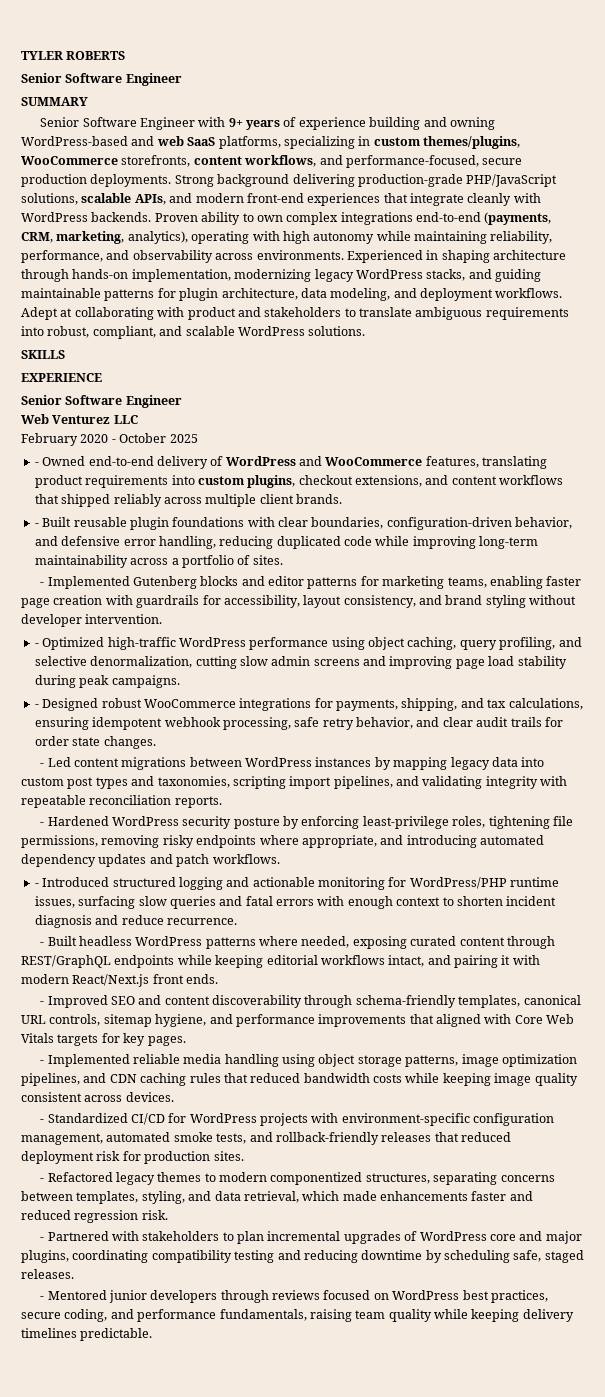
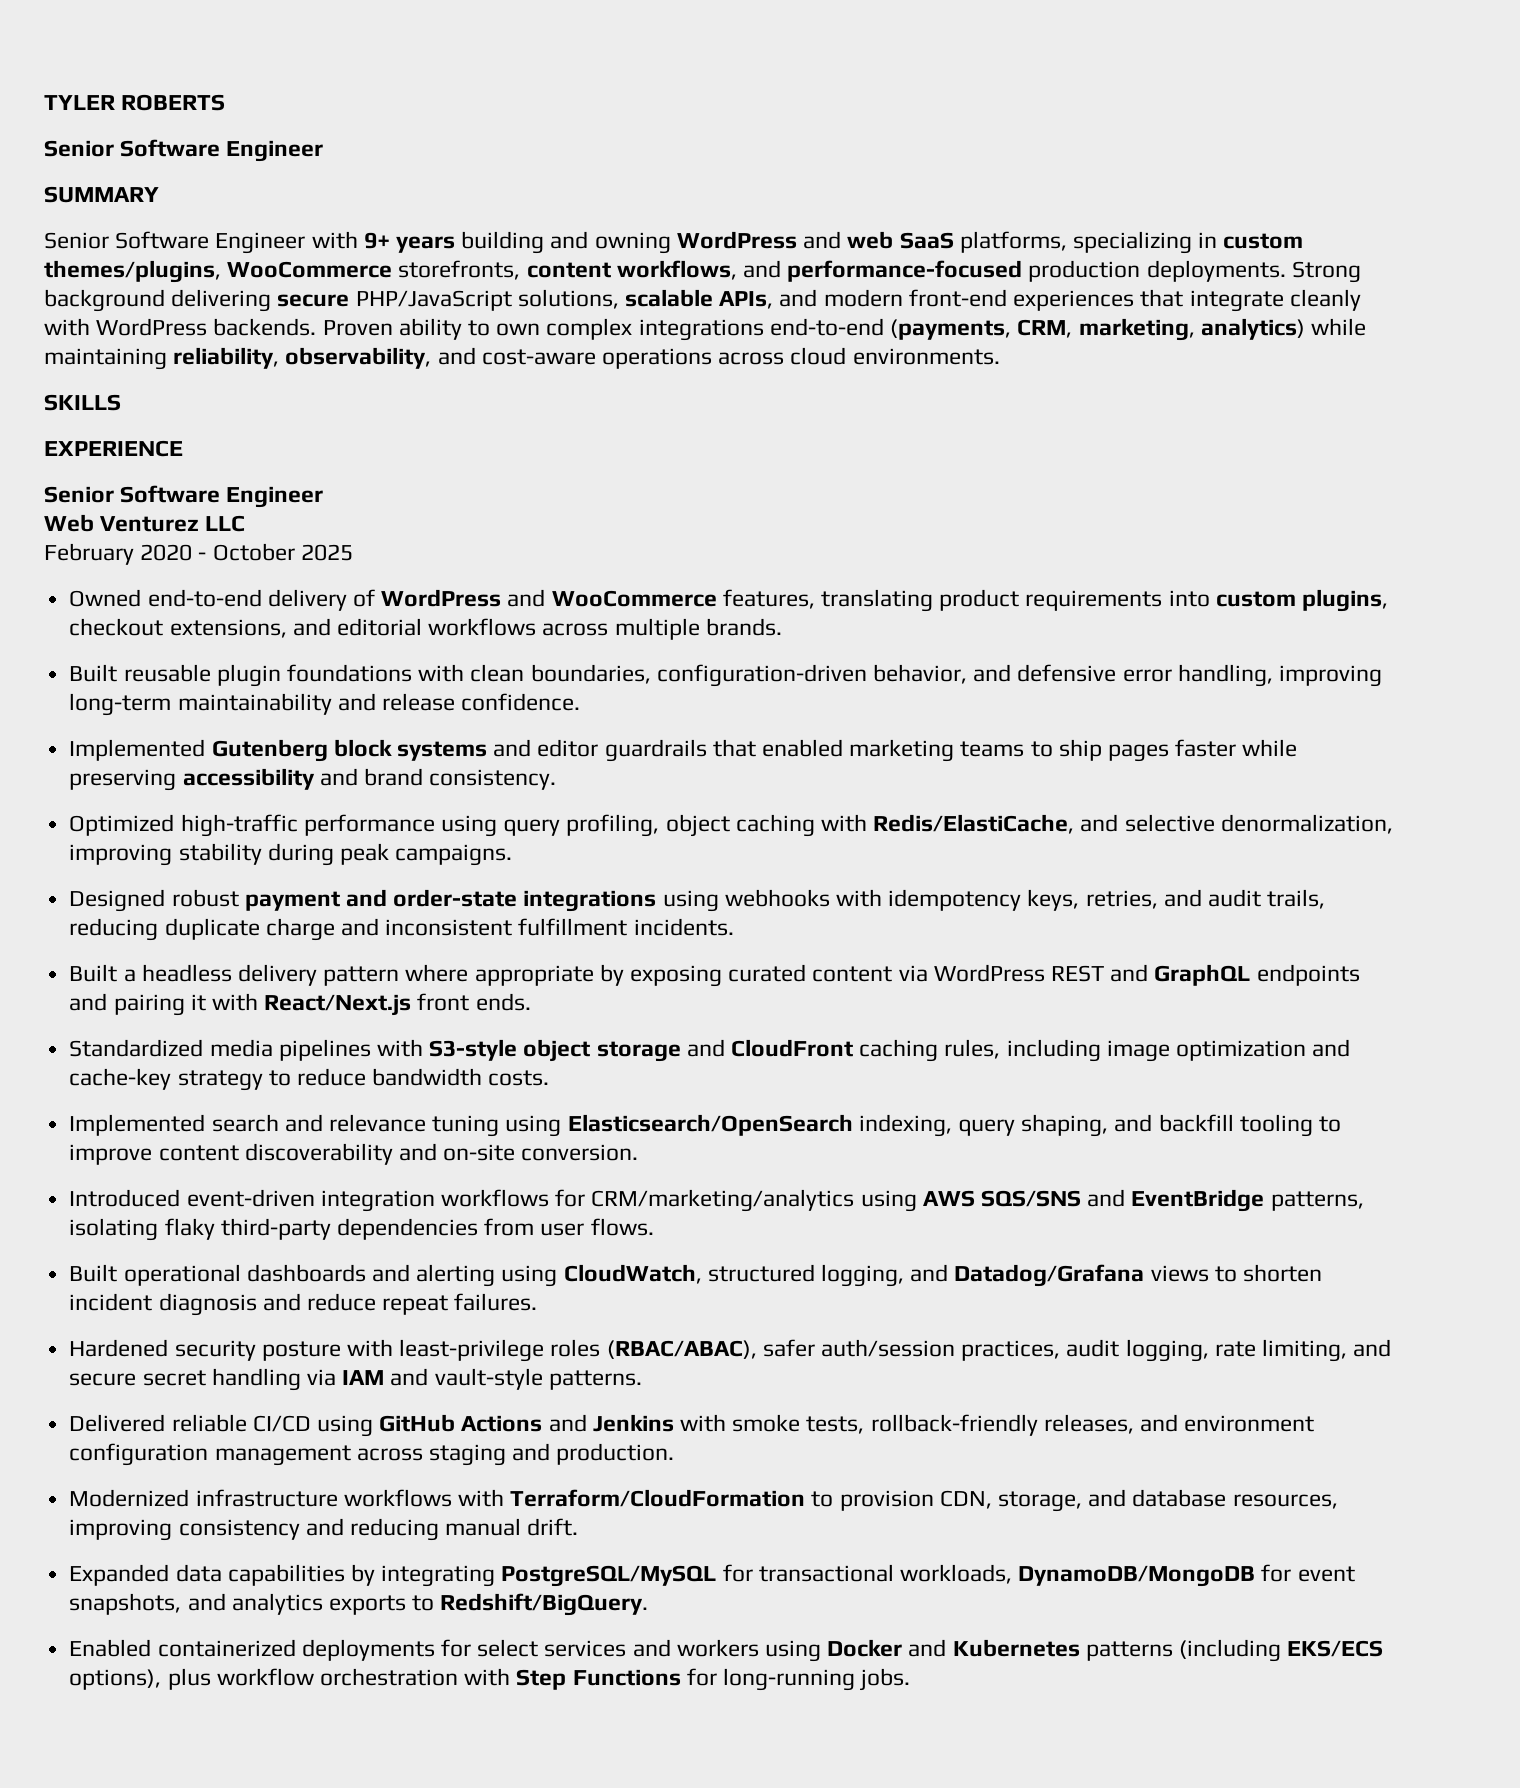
- Senior Software Engineer with 9+ years of experience building and owning WordPress-based and web SaaS platforms, specializing in custom themes/plugins, WooCommerce storefronts, content workflows, and performance-focused, secure production deployments.
+ Senior Software Engineer with 9+ years building and owning WordPress and web SaaS platforms, specializing in custom themes/plugins, WooCommerce storefronts, content workflows, and performance-focused production deployments.
- Strong background delivering production-grade PHP/JavaScript solutions, scalable APIs, and modern front-end experiences that integrate cleanly with WordPress backends.
+ Strong background delivering secure PHP/JavaScript solutions, scalable APIs, and modern front-end experiences that integrate cleanly with WordPress backends.
- Proven ability to own complex integrations end-to-end (payments, CRM, marketing, analytics), operating with high autonomy while maintaining reliability, performance, and observability across environments. Experienced in shaping architecture through hands-on implementation, modernizing legacy WordPress stacks, and guiding maintainable patterns for plugin architecture, data modeling, and deployment workflows. Adept at collaborating with product and stakeholders to translate ambiguous requirements into robust, compliant, and scalable WordPress solutions.
+ Proven ability to own complex integrations end-to-end (payments, CRM, marketing, analytics) while maintaining reliability, observability, and cost-aware operations across cloud environments.
- - Owned end-to-end delivery of WordPress and WooCommerce features, translating product requirements into custom plugins, checkout extensions, and content workflows that shipped reliably across multiple client brands.
+ Owned end-to-end delivery of WordPress and WooCommerce features, translating product requirements into custom plugins, checkout extensions, and editorial workflows across multiple brands.
- - Built reusable plugin foundations with clear boundaries, configuration-driven behavior, and defensive error handling, reducing duplicated code while improving long-term maintainability across a portfolio of sites.
- - Implemented Gutenberg blocks and editor patterns for marketing teams, enabling faster page creation with guardrails for accessibility, layout consistency, and brand styling without developer intervention.
- - Optimized high-traffic WordPress performance using object caching, query profiling, and selective denormalization, cutting slow admin screens and improving page load stability during peak campaigns.
+ Built reusable plugin foundations with clean boundaries, configuration-driven behavior, and defensive error handling, improving long-term maintainability and release confidence.
+ Implemented Gutenberg block systems and editor guardrails that enabled marketing teams to ship pages faster while preserving accessibility and brand consistency.
+ Optimized high-traffic performance using query profiling, object caching with Redis/ElastiCache, and selective denormalization, improving stability during peak campaigns.
- - Designed robust WooCommerce integrations for payments, shipping, and tax calculations, ensuring idempotent webhook processing, safe retry behavior, and clear audit trails for order state changes.
- - Led content migrations between WordPress instances by mapping legacy data into custom post types and taxonomies, scripting import pipelines, and validating integrity with repeatable reconciliation reports.
- - Hardened WordPress security posture by enforcing least-privilege roles, tightening file permissions, removing risky endpoints where appropriate, and introducing automated dependency updates and patch workflows.
- - Introduced structured logging and actionable monitoring for WordPress/PHP runtime issues, surfacing slow queries and fatal errors with enough context to shorten incident diagnosis and reduce recurrence.
- - Built headless WordPress patterns where needed, exposing curated content through REST/GraphQL endpoints while keeping editorial workflows intact, and pairing it with modern React/Next.js front ends.
- - Improved SEO and content discoverability through schema-friendly templates, canonical URL controls, sitemap hygiene, and performance improvements that aligned with Core Web Vitals targets for key pages.
- - Implemented reliable media handling using object storage patterns, image optimization pipelines, and CDN caching rules that reduced bandwidth costs while keeping image quality consistent across devices.
- - Standardized CI/CD for WordPress projects with environment-specific configuration management, automated smoke tests, and rollback-friendly releases that reduced deployment risk for production sites.
- - Refactored legacy themes to modern componentized structures, separating concerns between templates, styling, and data retrieval, which made enhancements faster and reduced regression risk.
- - Partnered with stakeholders to plan incremental upgrades of WordPress core and major plugins, coordinating compatibility testing and reducing downtime by scheduling safe, staged releases.
- - Mentored junior developers through reviews focused on WordPress best practices, secure coding, and performance fundamentals, raising team quality while keeping delivery timelines predictable.
+ Designed robust payment and order-state integrations using webhooks with idempotency keys, retries, and audit trails, reducing duplicate charge and inconsistent fulfillment incidents.
+ Built a headless delivery pattern where appropriate by exposing curated content via WordPress REST and GraphQL endpoints and pairing it with React/Next.js front ends.
+ Standardized media pipelines with S3-style object storage and CloudFront caching rules, including image optimization and cache-key strategy to reduce bandwidth costs.
+ Implemented search and relevance tuning using Elasticsearch/OpenSearch indexing, query shaping, and backfill tooling to improve content discoverability and on-site conversion.
+ Introduced event-driven integration workflows for CRM/marketing/analytics using AWS SQS/SNS and EventBridge patterns, isolating flaky third-party dependencies from user flows.
+ Built operational dashboards and alerting using CloudWatch, structured logging, and Datadog/Grafana views to shorten incident diagnosis and reduce repeat failures.
+ Hardened security posture with least-privilege roles (RBAC/ABAC), safer auth/session practices, audit logging, rate limiting, and secure secret handling via IAM and vault-style patterns.
+ Delivered reliable CI/CD using GitHub Actions and Jenkins with smoke tests, rollback-friendly releases, and environment configuration management across staging and production.
+ Modernized infrastructure workflows with Terraform/CloudFormation to provision CDN, storage, and database resources, improving consistency and reducing manual drift.
+ Expanded data capabilities by integrating PostgreSQL/MySQL for transactional workloads, DynamoDB/MongoDB for event snapshots, and analytics exports to Redshift/BigQuery.
+ Enabled containerized deployments for select services and workers using Docker and Kubernetes patterns (including EKS/ECS options), plus workflow orchestration with Step Functions for long-running jobs.

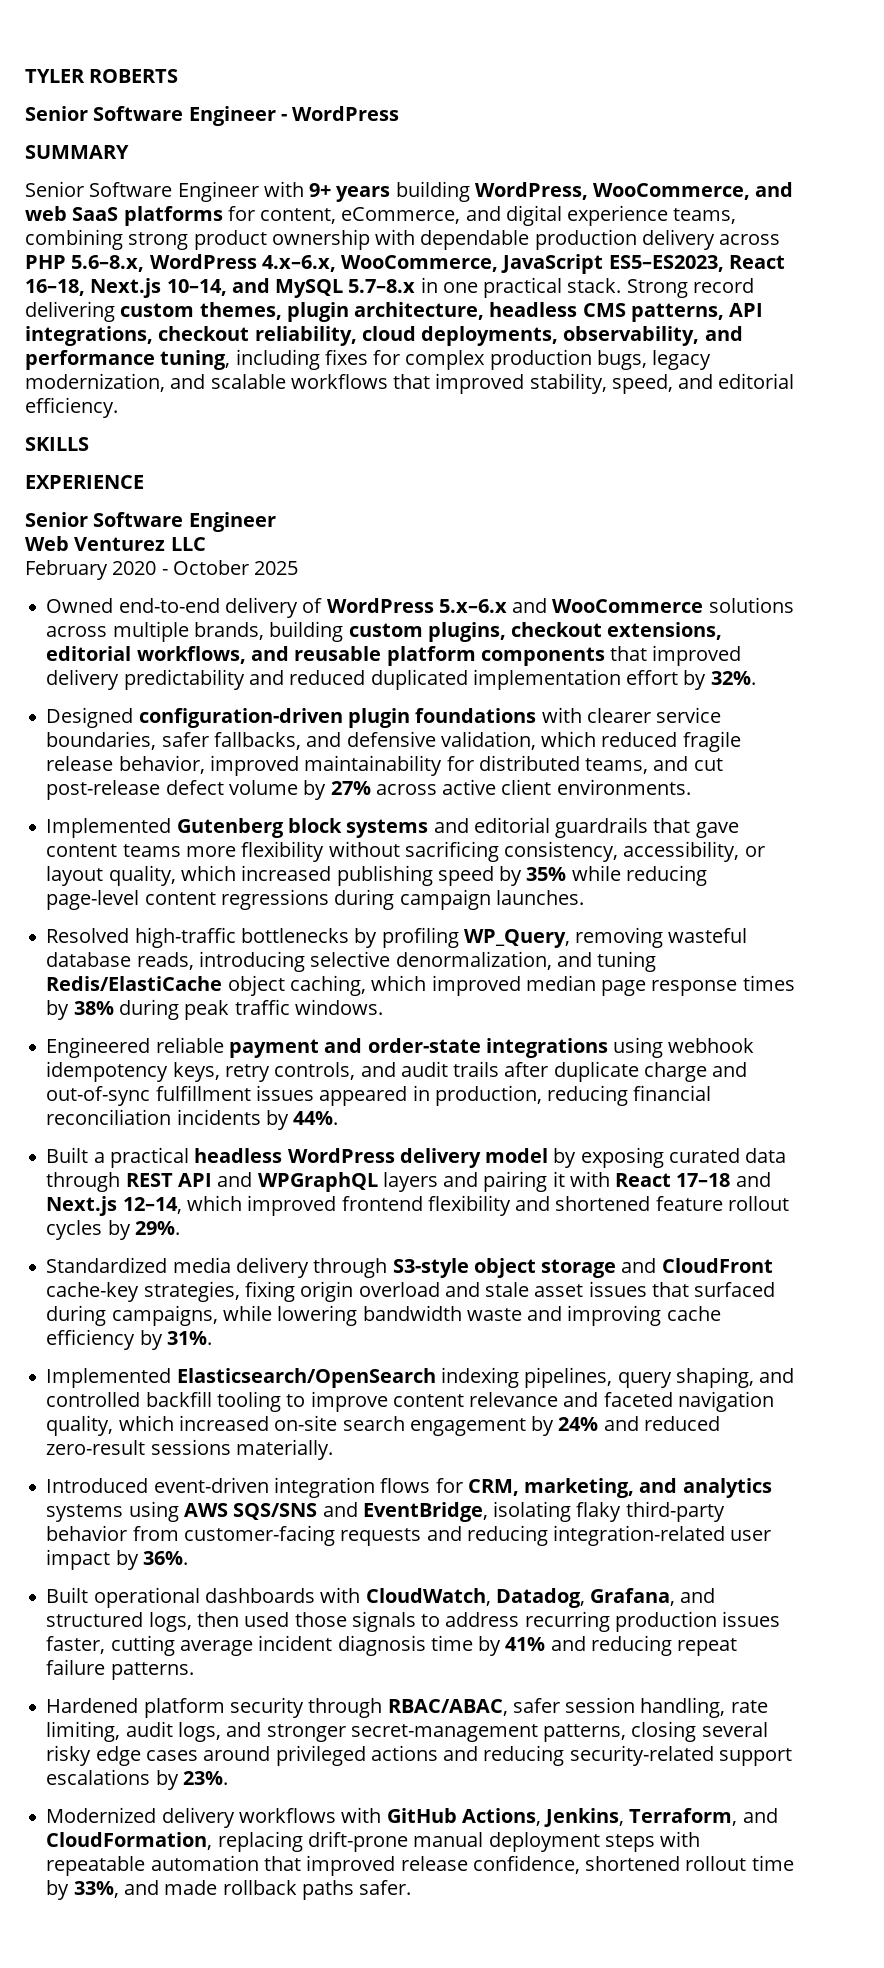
  TYLER ROBERTS
- Senior Software Engineer
+ Senior Software Engineer - WordPress
- Senior Software Engineer with 9+ years building and owning WordPress and web SaaS platforms, specializing in custom themes/plugins, WooCommerce storefronts, content workflows, and performance-focused production deployments. Strong background delivering secure PHP/JavaScript solutions, scalable APIs, and modern front-end experiences that integrate cleanly with WordPress backends. Proven ability to own complex integrations end-to-end (payments, CRM, marketing, analytics) while maintaining reliability, observability, and cost-aware operations across cloud environments.
+ Senior Software Engineer with 9+ years building WordPress, WooCommerce, and web SaaS platforms for content, eCommerce, and digital experience teams, combining strong product ownership with dependable production delivery across PHP 5.6–8.x, WordPress 4.x–6.x, WooCommerce, JavaScript ES5–ES2023, React 16–18, Next.js 10–14, and MySQL 5.7–8.x in one practical stack. Strong record delivering custom themes, plugin architecture, headless CMS patterns, API integrations, checkout reliability, cloud deployments, observability, and performance tuning, including fixes for complex production bugs, legacy modernization, and scalable workflows that improved stability, speed, and editorial efficiency.
- Owned end-to-end delivery of WordPress and WooCommerce features, translating product requirements into custom plugins, checkout extensions, and editorial workflows across multiple brands.
- Built reusable plugin foundations with clean boundaries, configuration-driven behavior, and defensive error handling, improving long-term maintainability and release confidence.
+ Owned end-to-end delivery of WordPress 5.x–6.x and WooCommerce solutions across multiple brands, building custom plugins, checkout extensions, editorial workflows, and reusable platform components that improved delivery predictability and reduced duplicated implementation effort by 32%.
+ Designed configuration-driven plugin foundations with clearer service boundaries, safer fallbacks, and defensive validation, which reduced fragile release behavior, improved maintainability for distributed teams, and cut post-release defect volume by 27% across active client environments.
- Implemented Gutenberg block systems and editor guardrails that enabled marketing teams to ship pages faster while preserving accessibility and brand consistency.
- Optimized high-traffic performance using query profiling, object caching with Redis/ElastiCache, and selective denormalization, improving stability during peak campaigns.
- Designed robust payment and order-state integrations using webhooks with idempotency keys, retries, and audit trails, reducing duplicate charge and inconsistent fulfillment incidents.
- Built a headless delivery pattern where appropriate by exposing curated content via WordPress REST and GraphQL endpoints and pairing it with React/Next.js front ends.
+ Implemented Gutenberg block systems and editorial guardrails that gave content teams more flexibility without sacrificing consistency, accessibility, or layout quality, which increased publishing speed by 35% while reducing page-level content regressions during campaign launches.
+ Resolved high-traffic bottlenecks by profiling WP_Query, removing wasteful database reads, introducing selective denormalization, and tuning Redis/ElastiCache object caching, which improved median page response times by 38% during peak traffic windows.
+ Engineered reliable payment and order-state integrations using webhook idempotency keys, retry controls, and audit trails after duplicate charge and out-of-sync fulfillment issues appeared in production, reducing financial reconciliation incidents by 44%.
+ Built a practical headless WordPress delivery model by exposing curated data through REST API and WPGraphQL layers and pairing it with React 17–18 and Next.js 12–14, which improved frontend flexibility and shortened feature rollout cycles by 29%.
- Standardized media pipelines with S3-style object storage and CloudFront caching rules, including image optimization and cache-key strategy to reduce bandwidth costs.
- Implemented search and relevance tuning using Elasticsearch/OpenSearch indexing, query shaping, and backfill tooling to improve content discoverability and on-site conversion.
- Introduced event-driven integration workflows for CRM/marketing/analytics using AWS SQS/SNS and EventBridge patterns, isolating flaky third-party dependencies from user flows.
- Built operational dashboards and alerting using CloudWatch, structured logging, and Datadog/Grafana views to shorten incident diagnosis and reduce repeat failures.
- Hardened security posture with least-privilege roles (RBAC/ABAC), safer auth/session practices, audit logging, rate limiting, and secure secret handling via IAM and vault-style patterns.
- Delivered reliable CI/CD using GitHub Actions and Jenkins with smoke tests, rollback-friendly releases, and environment configuration management across staging and production.
+ Standardized media delivery through S3-style object storage and CloudFront cache-key strategies, fixing origin overload and stale asset issues that surfaced during campaigns, while lowering bandwidth waste and improving cache efficiency by 31%.
+ Implemented Elasticsearch/OpenSearch indexing pipelines, query shaping, and controlled backfill tooling to improve content relevance and faceted navigation quality, which increased on-site search engagement by 24% and reduced zero-result sessions materially.
+ Introduced event-driven integration flows for CRM, marketing, and analytics systems using AWS SQS/SNS and EventBridge, isolating flaky third-party behavior from customer-facing requests and reducing integration-related user impact by 36%.
+ Built operational dashboards with CloudWatch, Datadog, Grafana, and structured logs, then used those signals to address recurring production issues faster, cutting average incident diagnosis time by 41% and reducing repeat failure patterns.
+ Hardened platform security through RBAC/ABAC, safer session handling, rate limiting, audit logs, and stronger secret-management patterns, closing several risky edge cases around privileged actions and reducing security-related support escalations by 23%.
- Modernized infrastructure workflows with Terraform/CloudFormation to provision CDN, storage, and database resources, improving consistency and reducing manual drift.
- Expanded data capabilities by integrating PostgreSQL/MySQL for transactional workloads, DynamoDB/MongoDB for event snapshots, and analytics exports to Redshift/BigQuery.
- Enabled containerized deployments for select services and workers using Docker and Kubernetes patterns (including EKS/ECS options), plus workflow orchestration with Step Functions for long-running jobs.
+ Modernized delivery workflows with GitHub Actions, Jenkins, Terraform, and CloudFormation, replacing drift-prone manual deployment steps with repeatable automation that improved release confidence, shortened rollout time by 33%, and made rollback paths safer.

